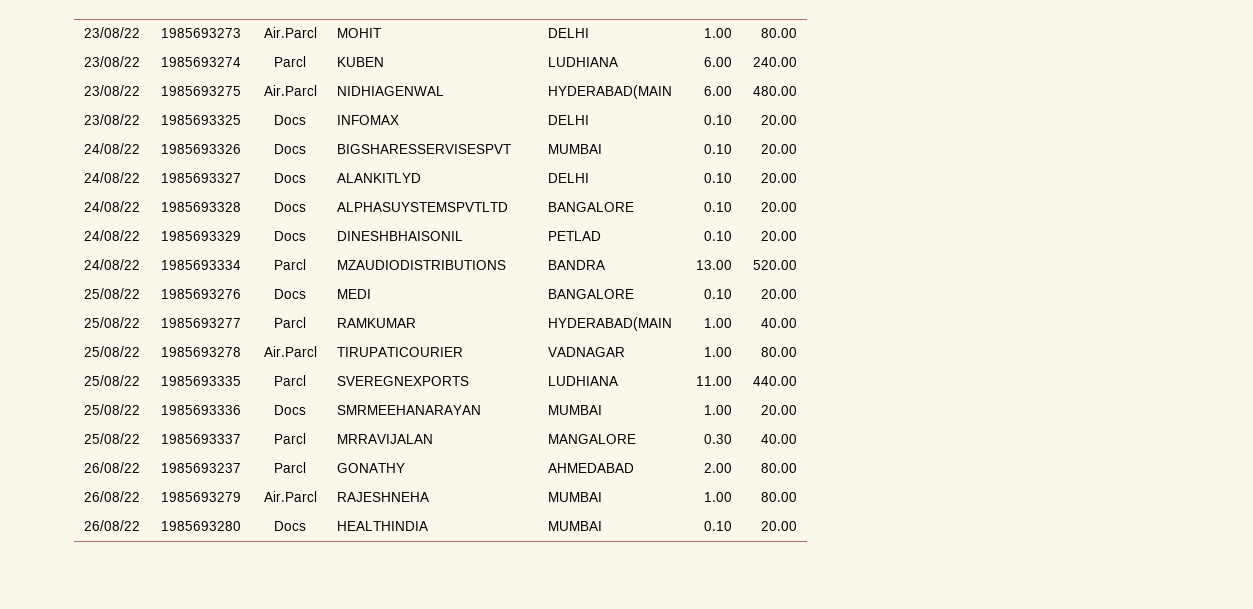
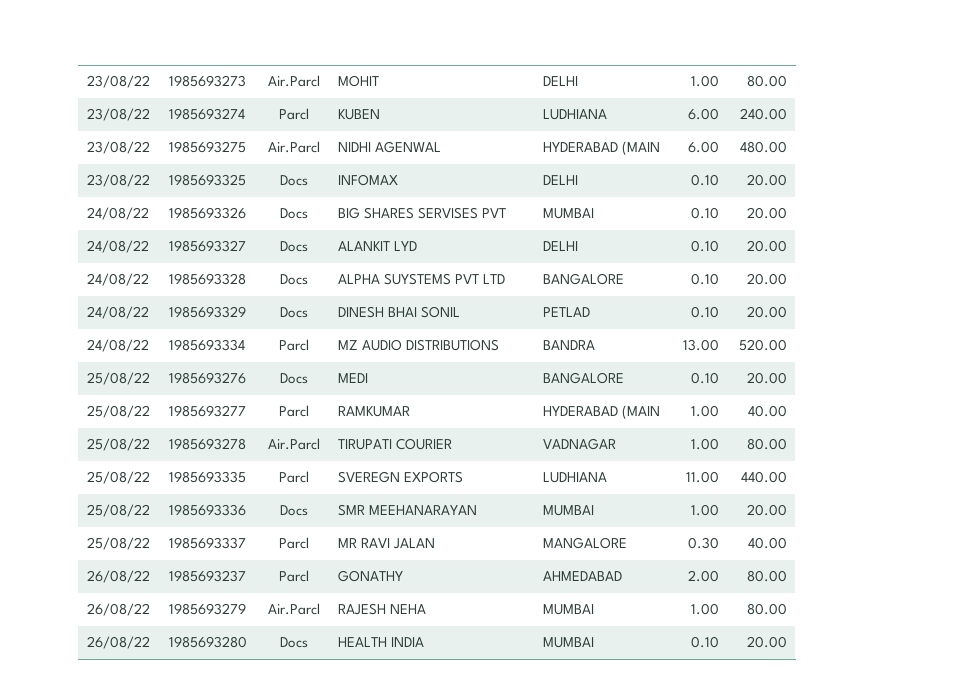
- 23/08/22 | 1985693275 | Air.Parcl | NIDHIAGENWAL | HYDERABAD(MAIN | 6.00 | 480.00
+ 23/08/22 | 1985693275 | Air.Parcl | NIDHI AGENWAL | HYDERABAD (MAIN | 6.00 | 480.00
- 24/08/22 | 1985693326 | Docs | BIGSHARESSERVISESPVT | MUMBAI | 0.10 | 20.00
+ 24/08/22 | 1985693326 | Docs | BIG SHARES SERVISES PVT | MUMBAI | 0.10 | 20.00
- 24/08/22 | 1985693327 | Docs | ALANKITLYD | DELHI | 0.10 | 20.00
+ 24/08/22 | 1985693327 | Docs | ALANKIT LYD | DELHI | 0.10 | 20.00
- 24/08/22 | 1985693328 | Docs | ALPHASUYSTEMSPVTLTD | BANGALORE | 0.10 | 20.00
+ 24/08/22 | 1985693328 | Docs | ALPHA SUYSTEMS PVT LTD | BANGALORE | 0.10 | 20.00
- 24/08/22 | 1985693329 | Docs | DINESHBHAISONIL | PETLAD | 0.10 | 20.00
+ 24/08/22 | 1985693329 | Docs | DINESH BHAI SONIL | PETLAD | 0.10 | 20.00
- 24/08/22 | 1985693334 | Parcl | MZAUDIODISTRIBUTIONS | BANDRA | 13.00 | 520.00
+ 24/08/22 | 1985693334 | Parcl | MZ AUDIO DISTRIBUTIONS | BANDRA | 13.00 | 520.00
- 25/08/22 | 1985693277 | Parcl | RAMKUMAR | HYDERABAD(MAIN | 1.00 | 40.00
+ 25/08/22 | 1985693277 | Parcl | RAMKUMAR | HYDERABAD (MAIN | 1.00 | 40.00
- 25/08/22 | 1985693278 | Air.Parcl | TIRUPATICOURIER | VADNAGAR | 1.00 | 80.00
+ 25/08/22 | 1985693278 | Air.Parcl | TIRUPATI COURIER | VADNAGAR | 1.00 | 80.00
- 25/08/22 | 1985693335 | Parcl | SVEREGNEXPORTS | LUDHIANA | 11.00 | 440.00
+ 25/08/22 | 1985693335 | Parcl | SVEREGN EXPORTS | LUDHIANA | 11.00 | 440.00
- 25/08/22 | 1985693336 | Docs | SMRMEEHANARAYAN | MUMBAI | 1.00 | 20.00
+ 25/08/22 | 1985693336 | Docs | SMR MEEHANARAYAN | MUMBAI | 1.00 | 20.00
- 25/08/22 | 1985693337 | Parcl | MRRAVIJALAN | MANGALORE | 0.30 | 40.00
+ 25/08/22 | 1985693337 | Parcl | MR RAVI JALAN | MANGALORE | 0.30 | 40.00
- 26/08/22 | 1985693279 | Air.Parcl | RAJESHNEHA | MUMBAI | 1.00 | 80.00
+ 26/08/22 | 1985693279 | Air.Parcl | RAJESH NEHA | MUMBAI | 1.00 | 80.00
- 26/08/22 | 1985693280 | Docs | HEALTHINDIA | MUMBAI | 0.10 | 20.00
+ 26/08/22 | 1985693280 | Docs | HEALTH INDIA | MUMBAI | 0.10 | 20.00

